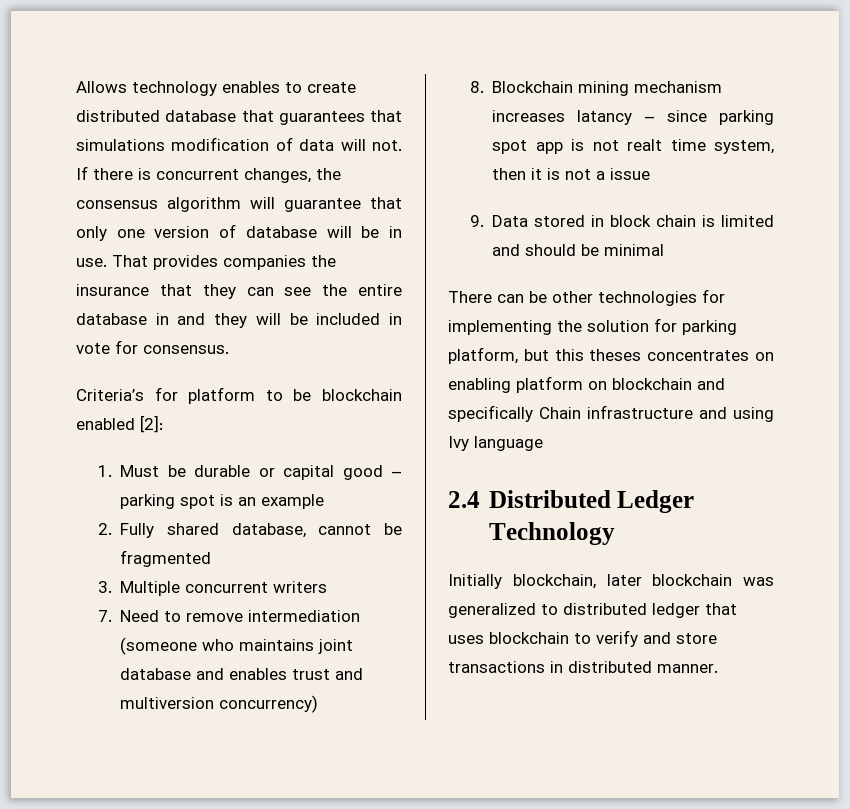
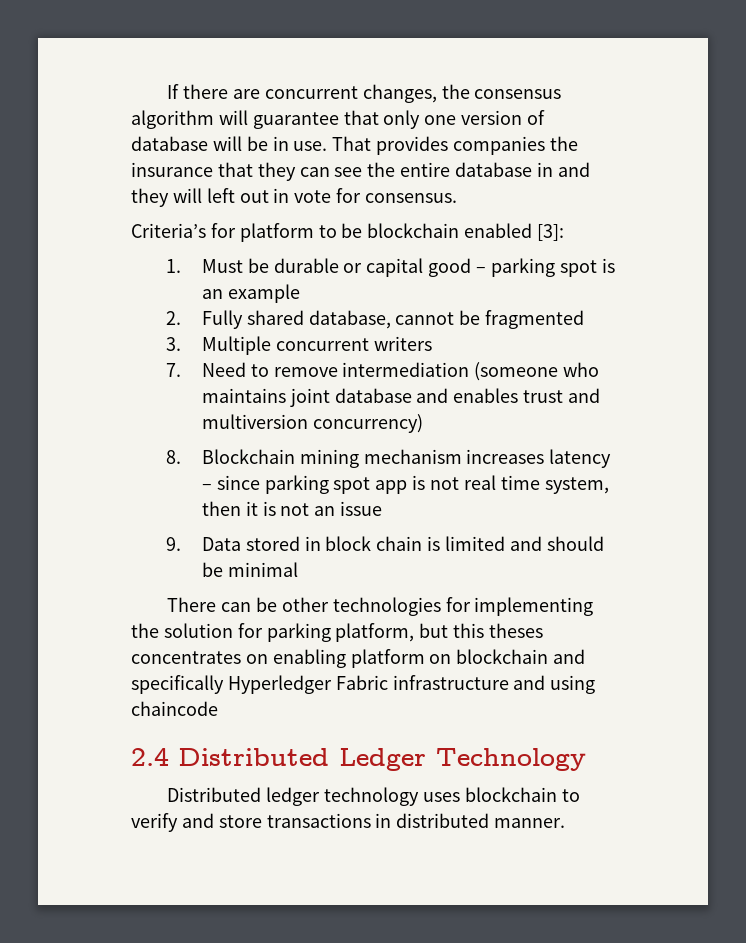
- Allows technology enables to create distributed database that guarantees that simulations modification of data will not. If there is concurrent changes, the consensus algorithm will guarantee that only one version of database will be in use.
+ If there are concurrent changes, the consensus algorithm will guarantee that only one version of database will be in use.
- That provides companies the insurance that they can see the entire database in and they will be included in vote for consensus.
+ That provides companies the insurance that they can see the entire database in and they will left out in vote for consensus.
- Criteria’s for platform to be blockchain enabled [2]:
+ Criteria’s for platform to be blockchain enabled [3]:
- 8. Blockchain mining mechanism increases latancy – since parking spot app is not realt time system, then it is not a issue
+ 8. Blockchain mining mechanism increases latency – since parking spot app is not real time system, then it is not an issue
- There can be other technologies for implementing the solution for parking platform, but this theses concentrates on enabling platform on blockchain and specifically Chain infrastructure and using Ivy language
+ There can be other technologies for implementing the solution for parking platform, but this theses concentrates on enabling platform on blockchain and specifically Hyperledger Fabric infrastructure and using chaincode
- Initially blockchain, later blockchain was generalized to distributed ledger that uses blockchain to verify and store transactions in distributed manner.
+ Distributed ledger technology uses blockchain to verify and store transactions in distributed manner.

